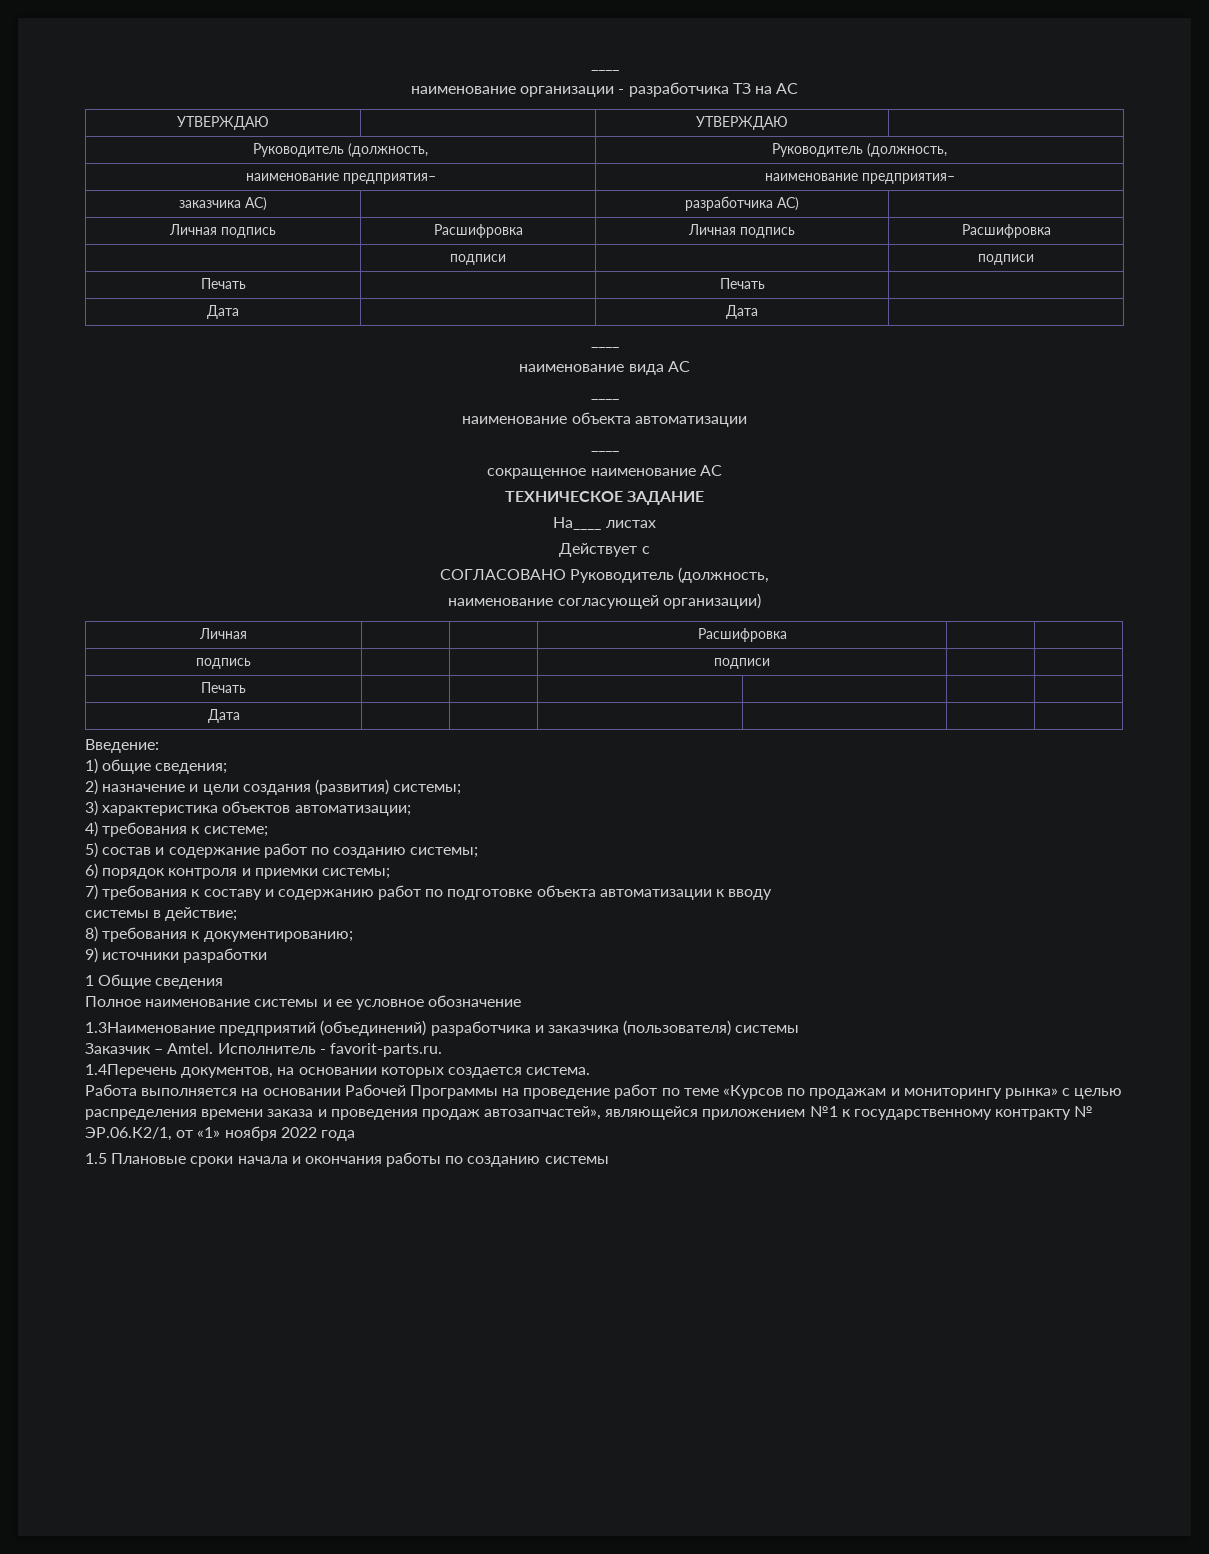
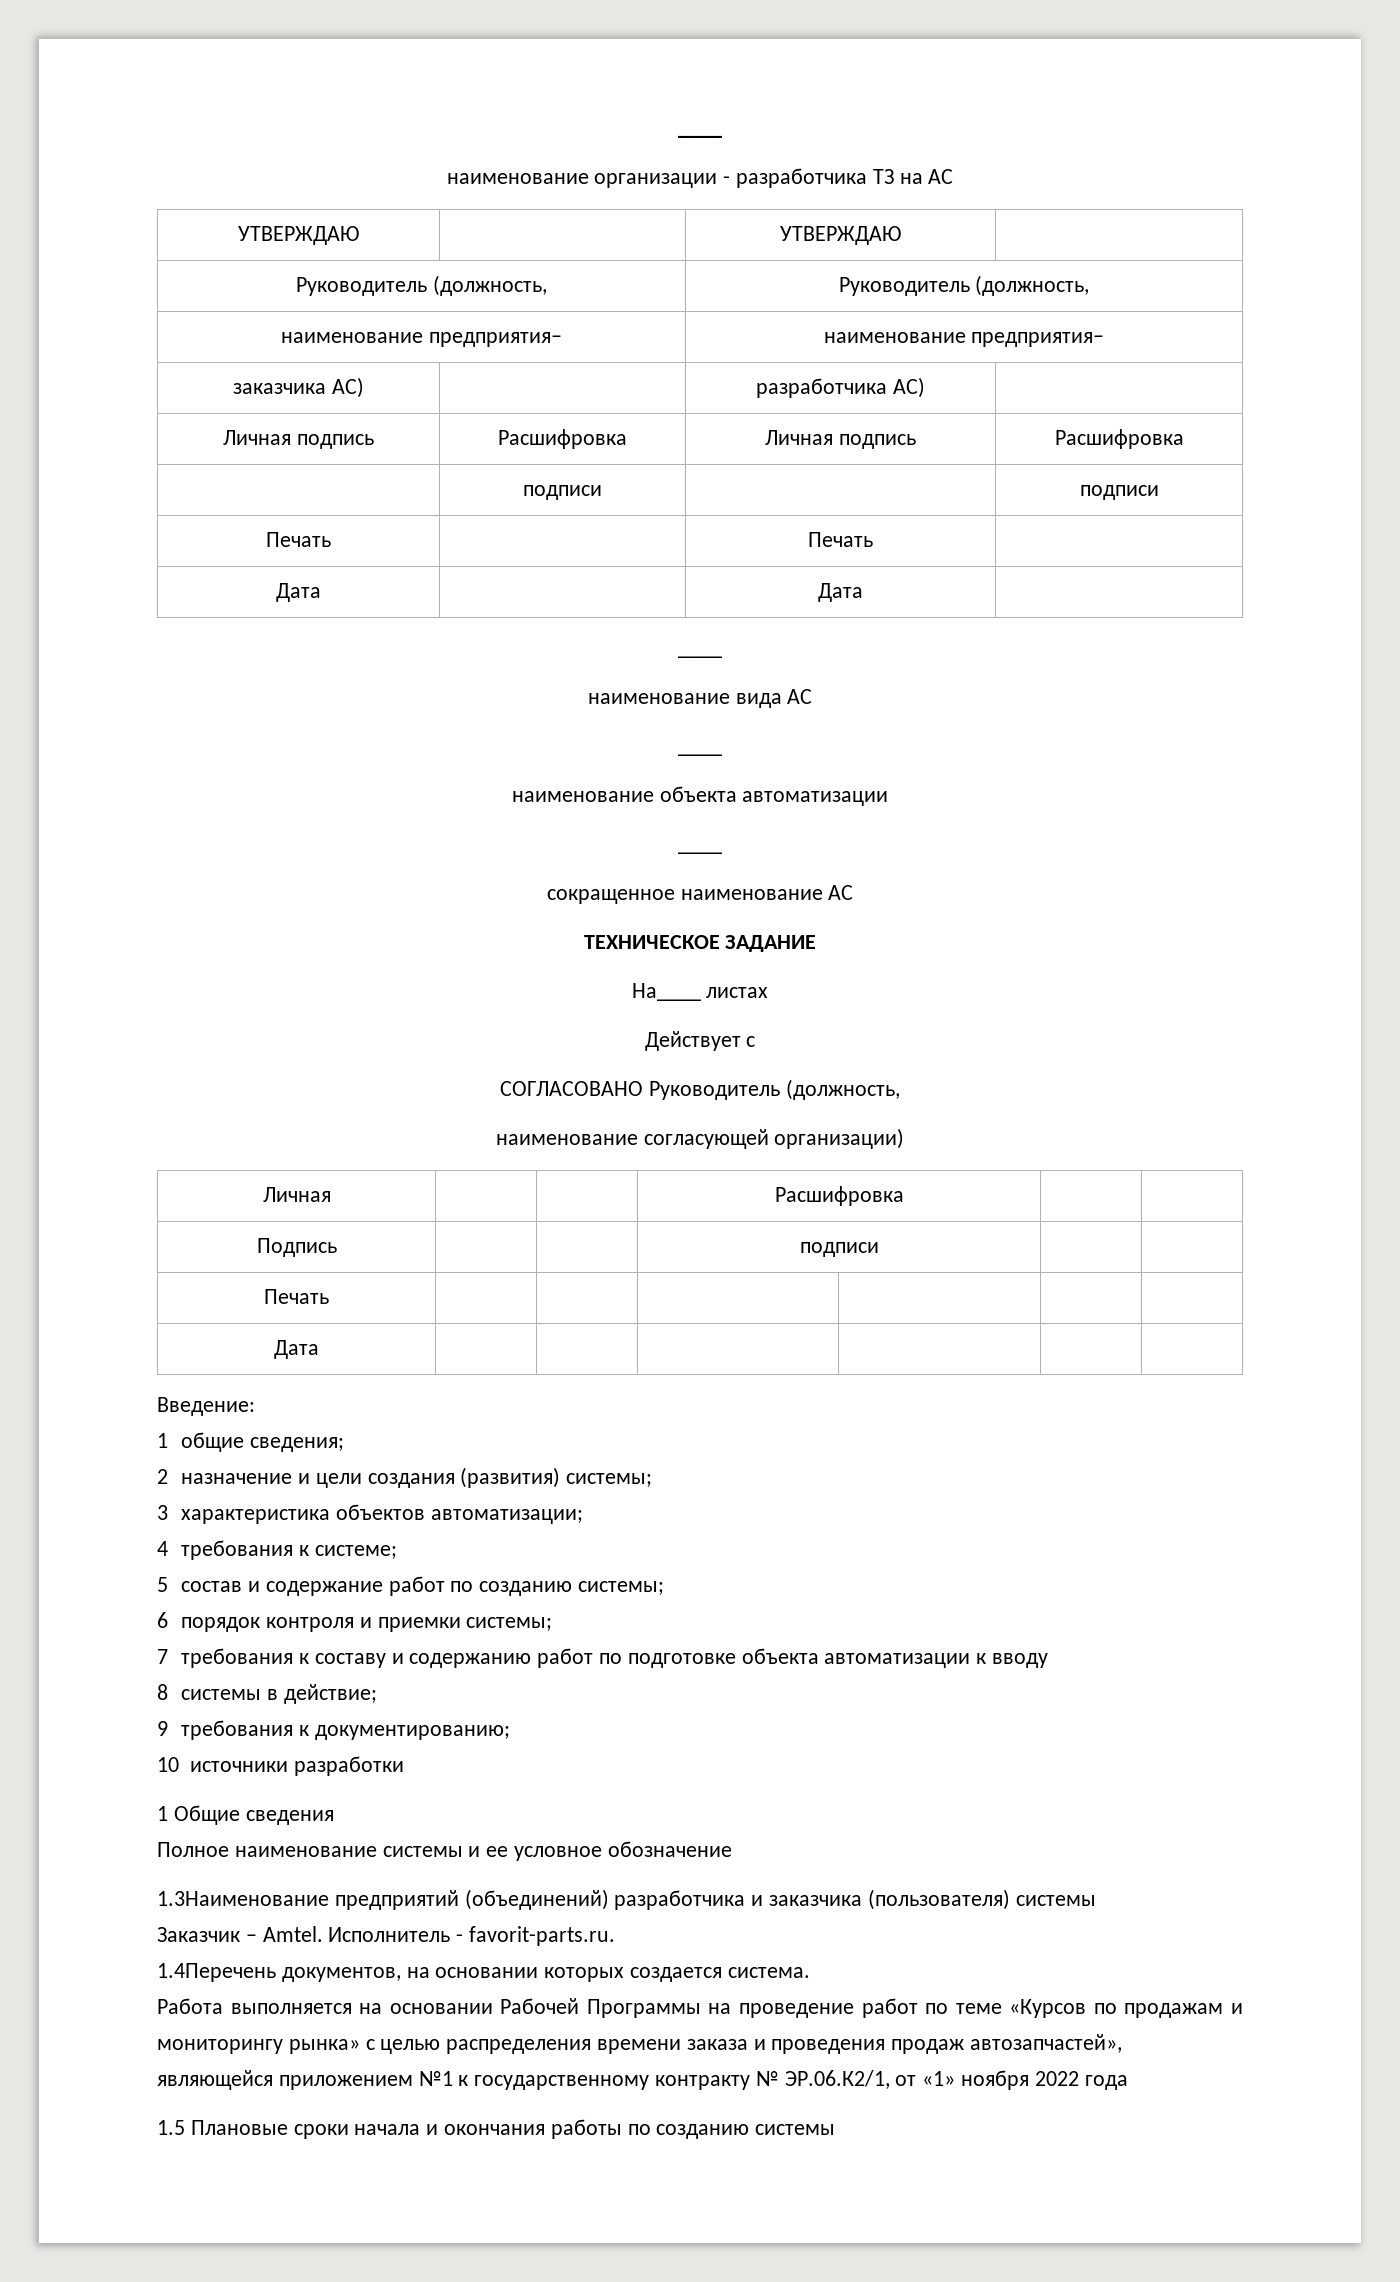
- подпись | | | подписи | |
+ Подпись | | | подписи | |
- 1) общие сведения;
+ 1 общие сведения;
- 2) назначение и цели создания (развития) системы;
+ 2 назначение и цели создания (развития) системы;
- 3) характеристика объектов автоматизации;
+ 3 характеристика объектов автоматизации;
- 4) требования к системе;
+ 4 требования к системе;
- 5) состав и содержание работ по созданию системы;
+ 5 состав и содержание работ по созданию системы;
- 6) порядок контроля и приемки системы;
+ 6 порядок контроля и приемки системы;
- 7) требования к составу и содержанию работ по подготовке объекта автоматизации к вводу
+ 7 требования к составу и содержанию работ по подготовке объекта автоматизации к вводу
- системы в действие;
+ 8 системы в действие;
- 8) требования к документированию;
+ 9 требования к документированию;
- 9) источники разработки
+ 10 источники разработки

